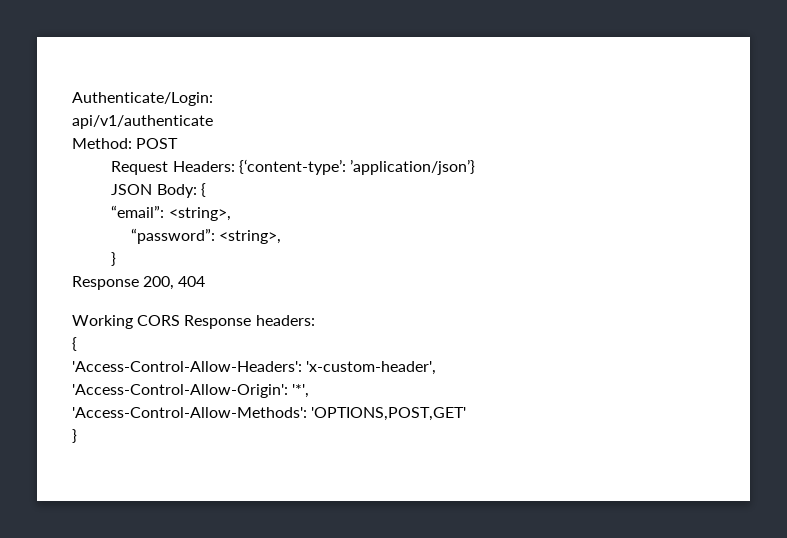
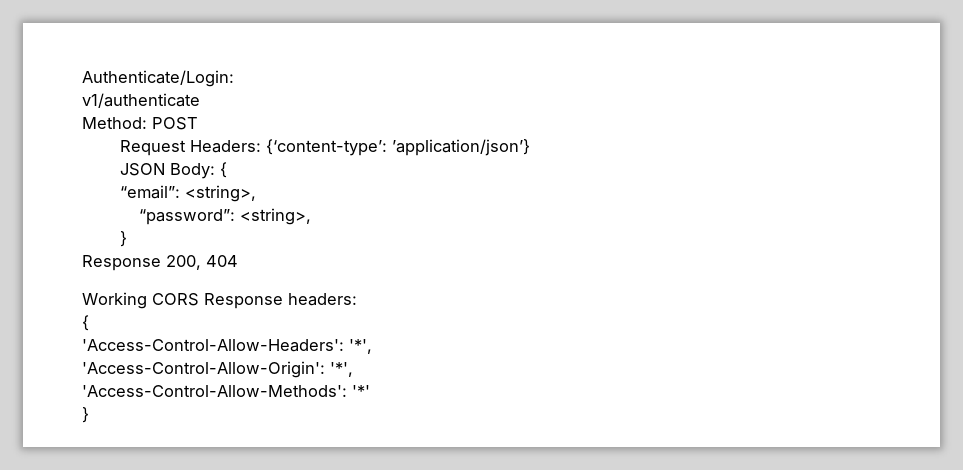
- api/v1/authenticate
+ v1/authenticate
- 'Access-Control-Allow-Headers': 'x-custom-header',
+ 'Access-Control-Allow-Headers': '*',
- 'Access-Control-Allow-Methods': 'OPTIONS,POST,GET'
+ 'Access-Control-Allow-Methods': '*'

